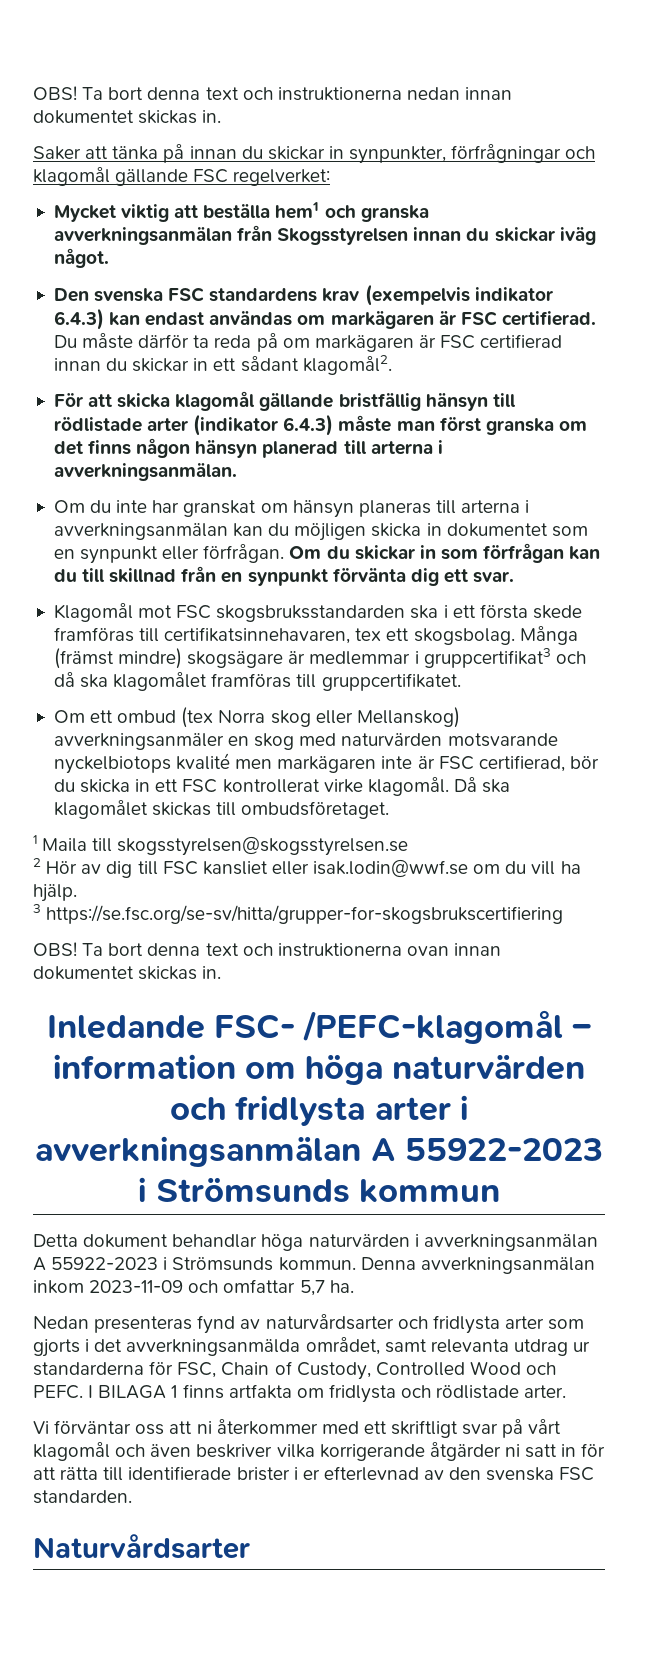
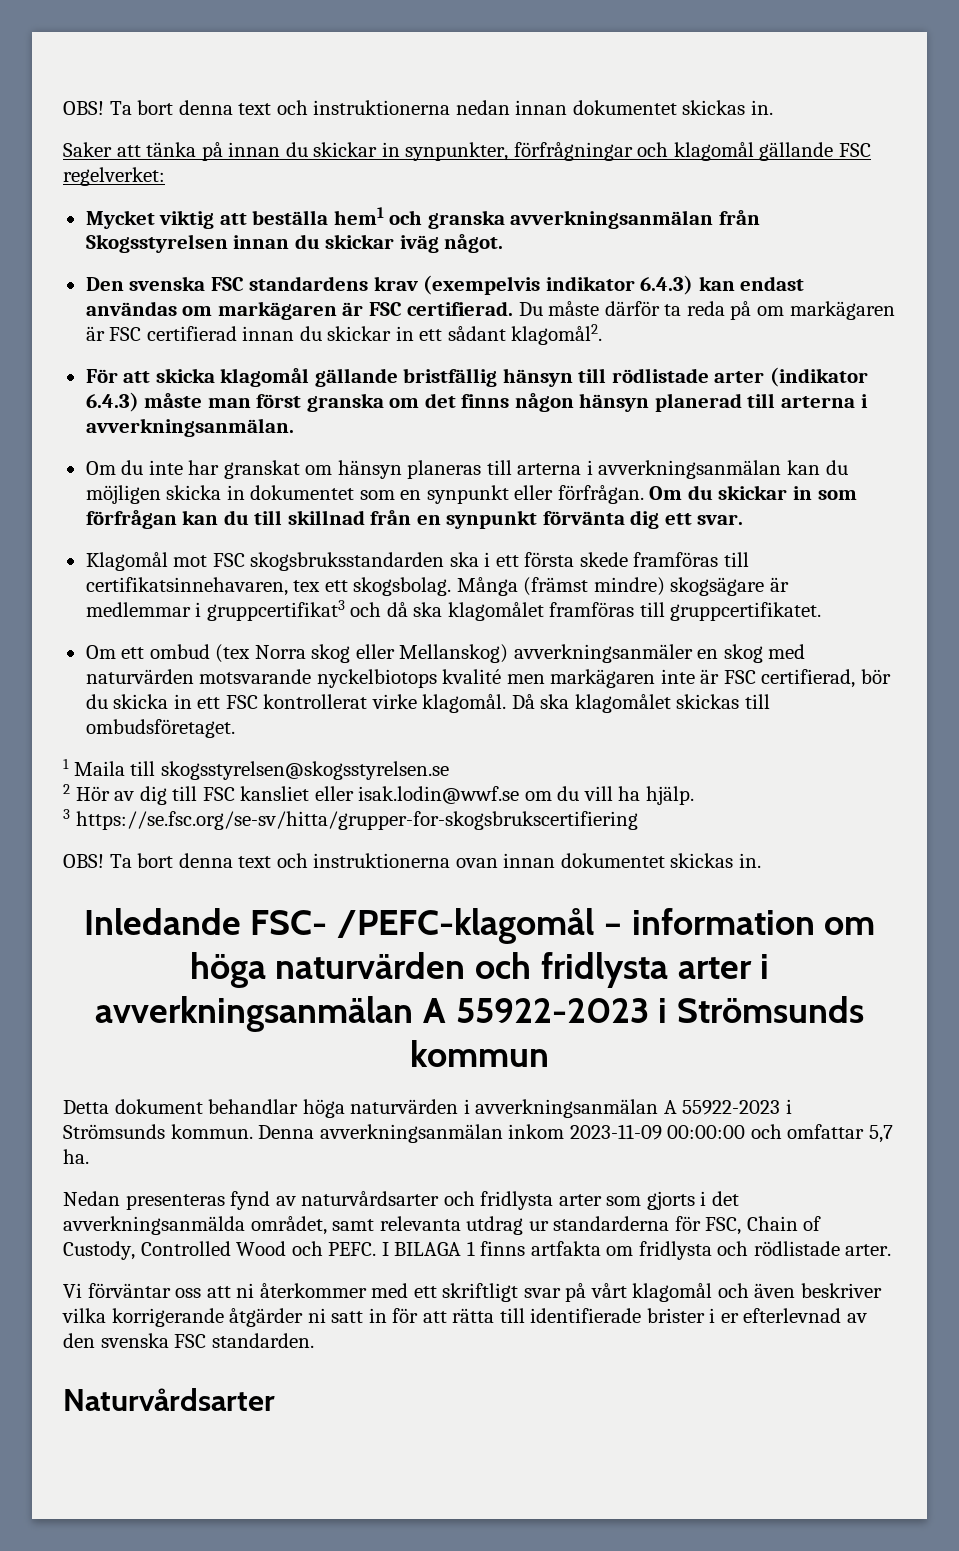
- Denna avverkningsanmälan inkom 2023-11-09 och omfattar 5,7 ha.
+ Denna avverkningsanmälan inkom 2023-11-09 00:00:00 och omfattar 5,7 ha.

